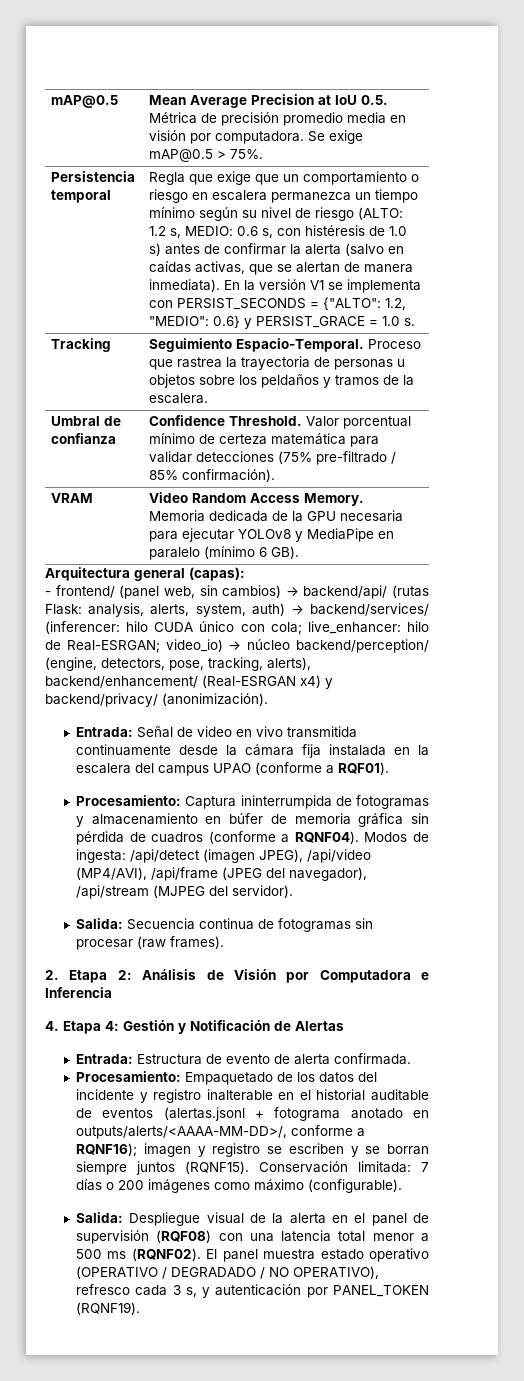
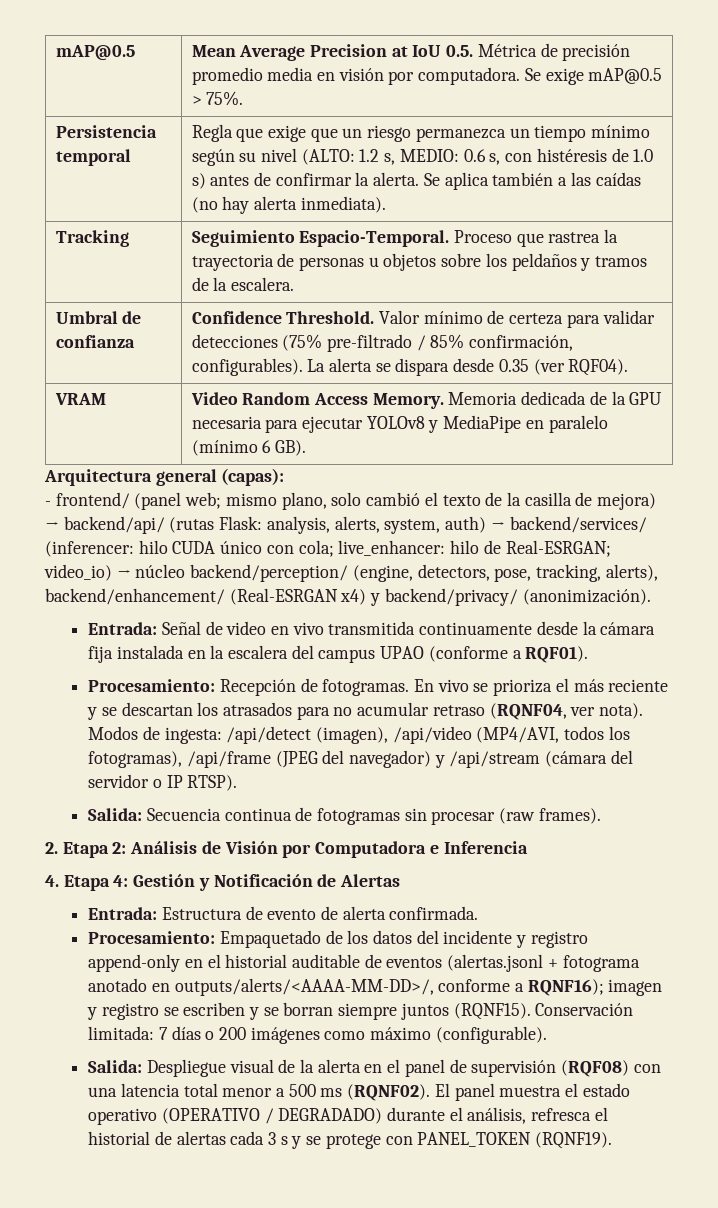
- Regla que exige que un comportamiento o riesgo en escalera permanezca un tiempo mínimo según su nivel de riesgo (ALTO: 1.2 s, MEDIO: 0.6 s, con histéresis de 1.0 s) antes de confirmar la alerta (salvo en caídas activas, que se alertan de manera inmediata). En la versión V1 se implementa con PERSIST_SECONDS = {"ALTO": 1.2, "MEDIO": 0.6} y PERSIST_GRACE = 1.0 s.
+ Regla que exige que un riesgo permanezca un tiempo mínimo según su nivel (ALTO: 1.2 s, MEDIO: 0.6 s, con histéresis de 1.0 s) antes de confirmar la alerta. Se aplica también a las caídas (no hay alerta inmediata).
- Umbral de confianza | Confidence Threshold. Valor porcentual mínimo de certeza matemática para validar detecciones (75% pre-filtrado / 85% confirmación).
+ Umbral de confianza | Confidence Threshold. Valor mínimo de certeza para validar detecciones (75% pre-filtrado / 85% confirmación, configurables). La alerta se dispara desde 0.35 (ver RQF04).
- - frontend/ (panel web, sin cambios) → backend/api/ (rutas Flask: analysis, alerts, system, auth) → backend/services/ (inferencer: hilo CUDA único con cola; live_enhancer: hilo de Real-ESRGAN; video_io) → núcleo backend/perception/ (engine, detectors, pose, tracking, alerts), backend/enhancement/ (Real-ESRGAN x4) y backend/privacy/ (anonimización).
+ - frontend/ (panel web; mismo plano, solo cambió el texto de la casilla de mejora) → backend/api/ (rutas Flask: analysis, alerts, system, auth) → backend/services/ (inferencer: hilo CUDA único con cola; live_enhancer: hilo de Real-ESRGAN; video_io) → núcleo backend/perception/ (engine, detectors, pose, tracking, alerts), backend/enhancement/ (Real-ESRGAN x4) y backend/privacy/ (anonimización).
- Procesamiento: Captura ininterrumpida de fotogramas y almacenamiento en búfer de memoria gráfica sin pérdida de cuadros (conforme a RQNF04). Modos de ingesta: /api/detect (imagen JPEG), /api/video (MP4/AVI), /api/frame (JPEG del navegador), /api/stream (MJPEG del servidor).
+ Procesamiento: Recepción de fotogramas. En vivo se prioriza el más reciente y se descartan los atrasados para no acumular retraso (RQNF04, ver nota). Modos de ingesta: /api/detect (imagen), /api/video (MP4/AVI, todos los fotogramas), /api/frame (JPEG del navegador) y /api/stream (cámara del servidor o IP RTSP).
- Procesamiento: Empaquetado de los datos del incidente y registro inalterable en el historial auditable de eventos (alertas.jsonl + fotograma anotado en outputs/alerts/<AAAA-MM-DD>/, conforme a RQNF16); imagen y registro se escriben y se borran siempre juntos (RQNF15).
+ Procesamiento: Empaquetado de los datos del incidente y registro append-only en el historial auditable de eventos (alertas.jsonl + fotograma anotado en outputs/alerts/<AAAA-MM-DD>/, conforme a RQNF16); imagen y registro se escriben y se borran siempre juntos (RQNF15).
- El panel muestra estado operativo (OPERATIVO / DEGRADADO / NO OPERATIVO), refresco cada 3 s, y autenticación por PANEL_TOKEN (RQNF19).
+ El panel muestra el estado operativo (OPERATIVO / DEGRADADO) durante el análisis, refresca el historial de alertas cada 3 s y se protege con PANEL_TOKEN (RQNF19).

